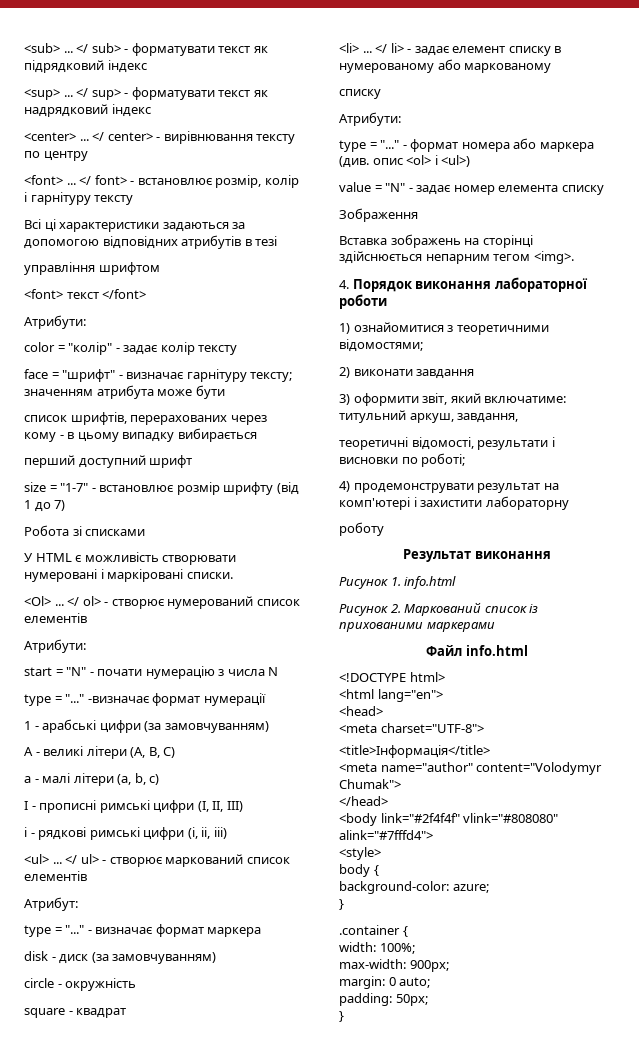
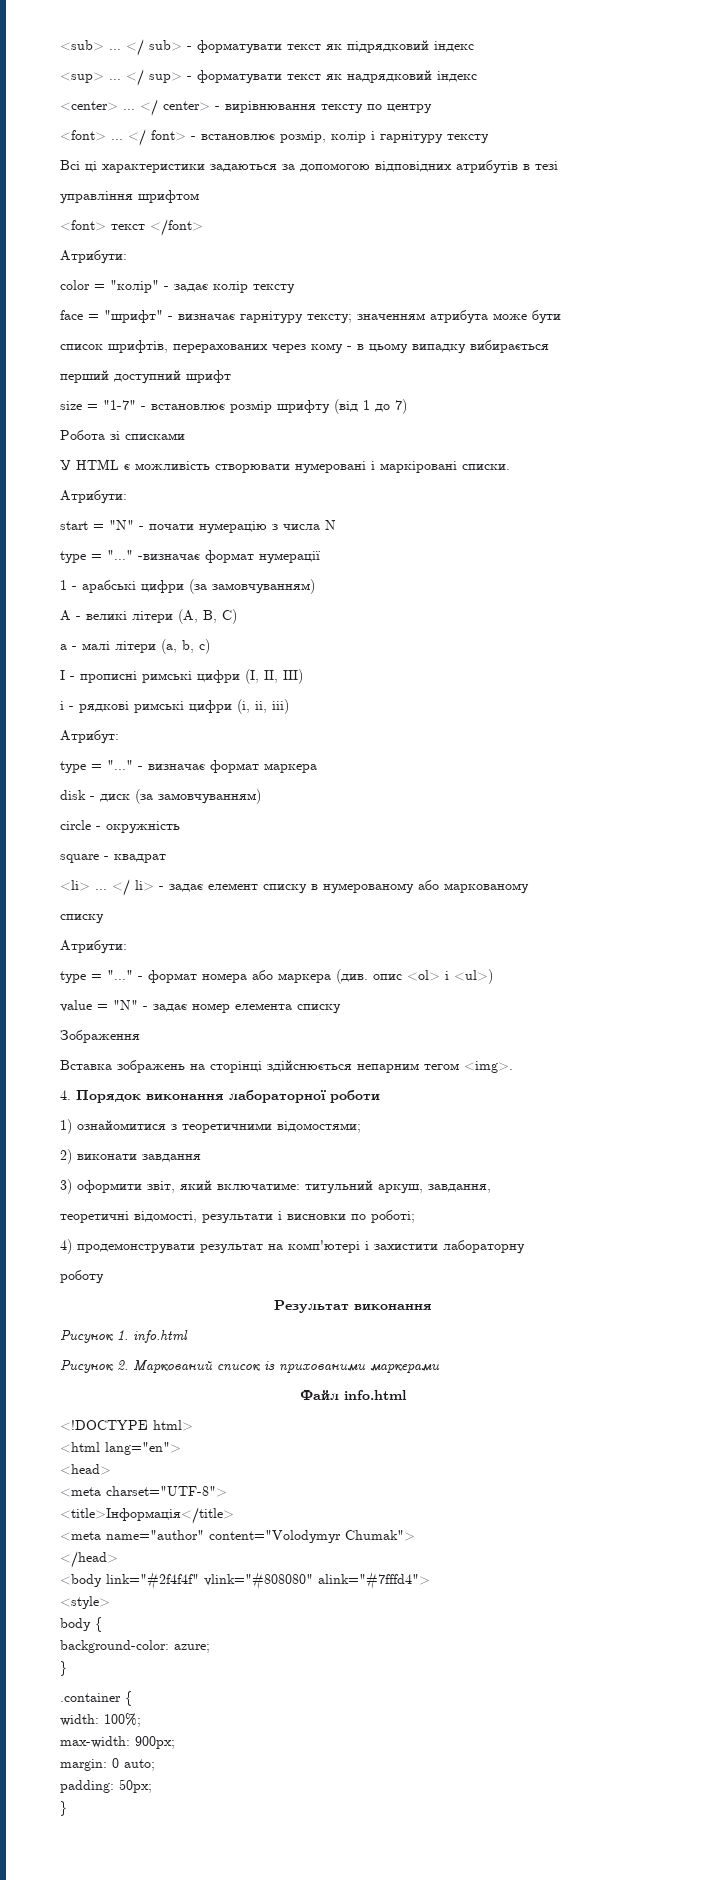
- <Ol> ... </ ol> - створює нумерований список елементів
- <ul> ... </ ul> - створює маркований список елементів

